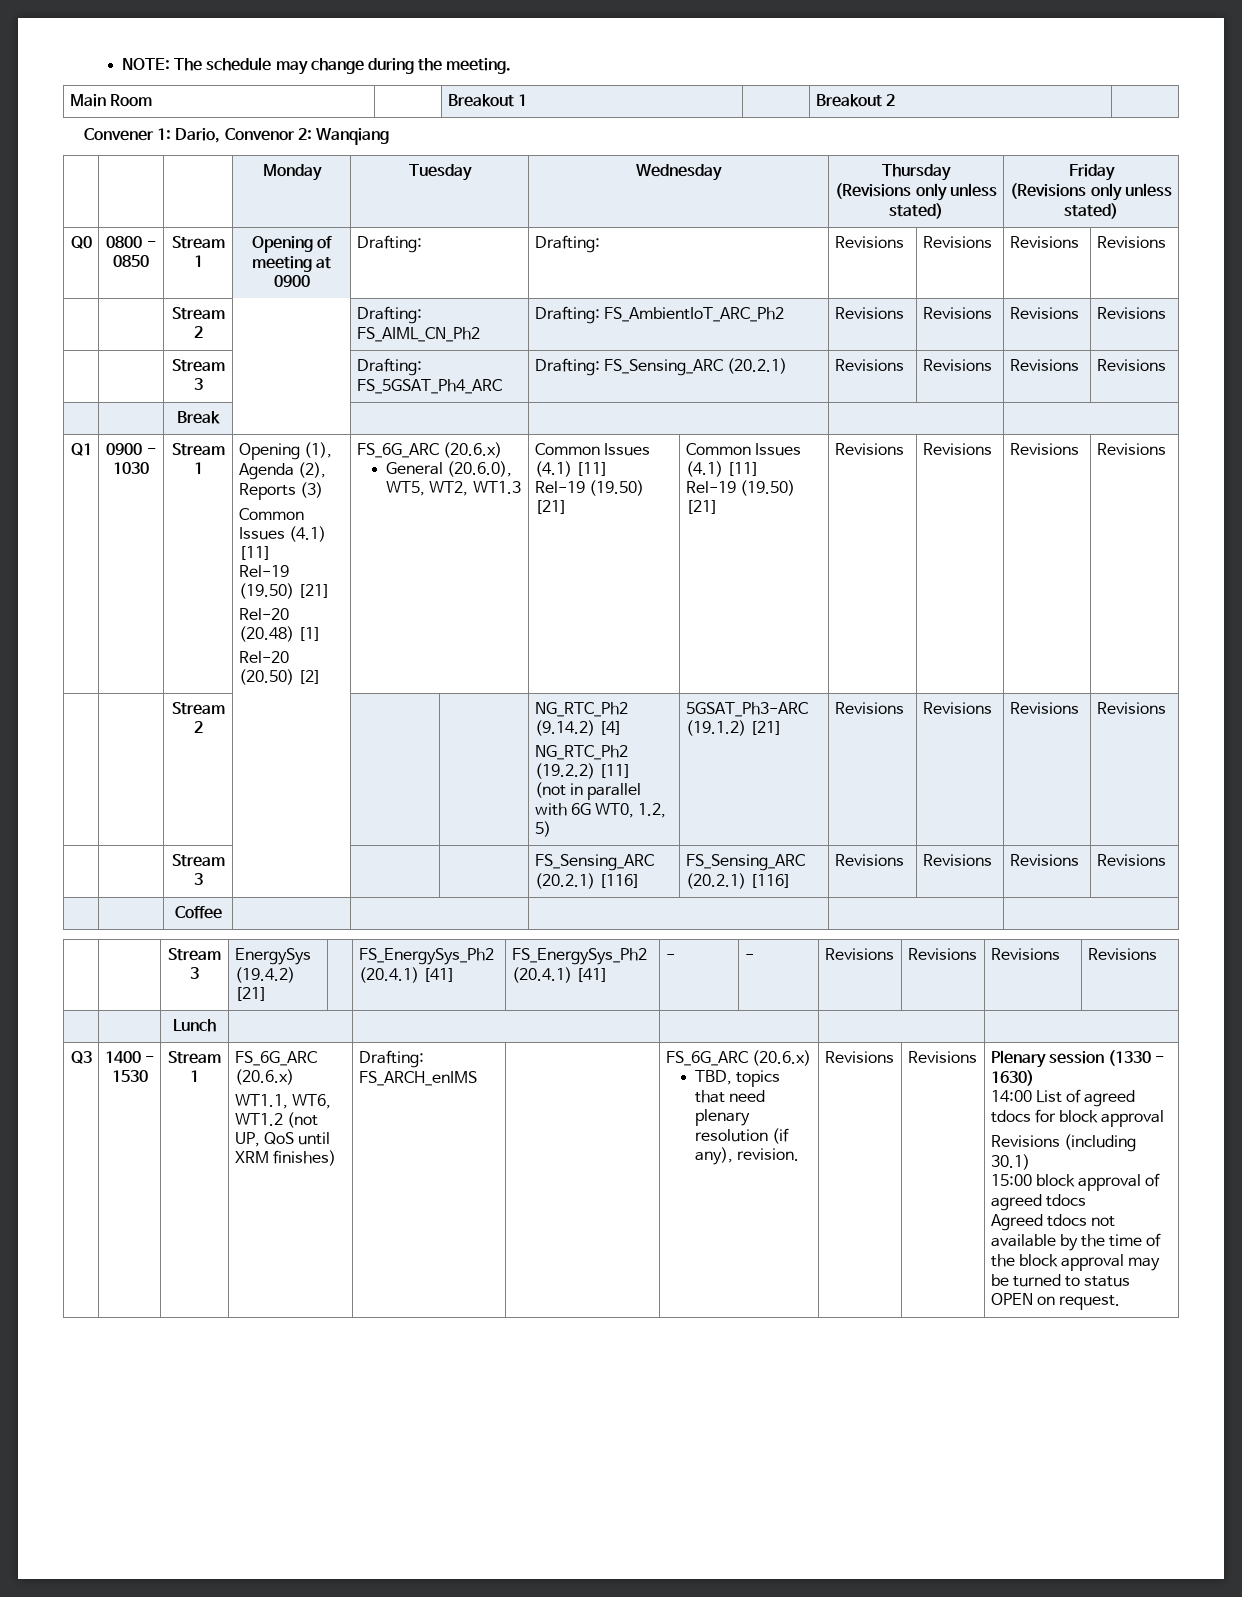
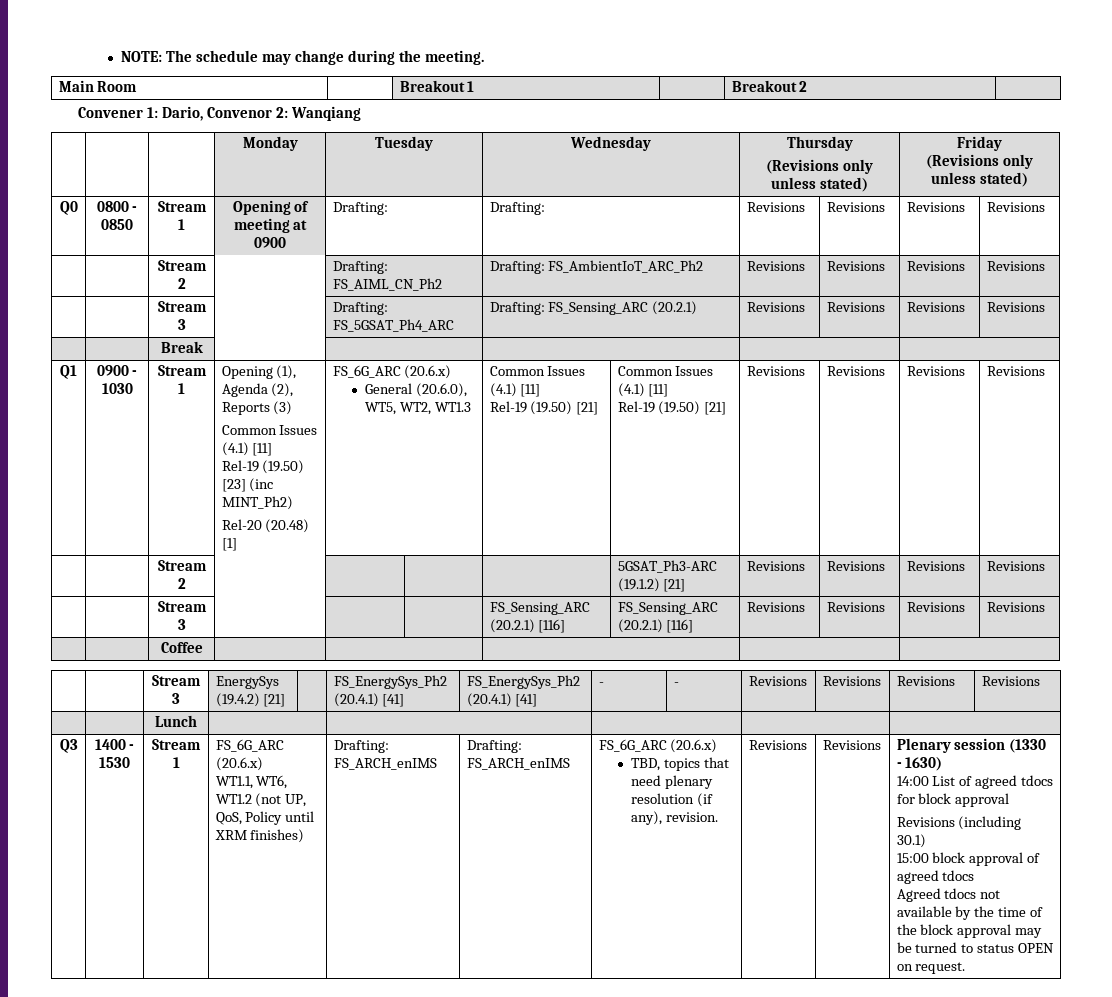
  Opening (1), Agenda (2), Reports (3)
  Common Issues (4.1) [11]
- Rel-19 (19.50) [21]
+ Rel-19 (19.50) [23] (inc MINT_Ph2)
- Rel-20 (20.50) [2]
- | | Stream 2 | | | | NG_RTC_Ph2 (9.14.2) [4]
- NG_RTC_Ph2 (19.2.2) [11]
- (not in parallel with 6G WT0, 1.2, 5) | 5GSAT_Ph3-ARC (19.1.2) [21] | Revisions | Revisions | Revisions | Revisions
+ | | Stream 2 | | | | | 5GSAT_Ph3-ARC (19.1.2) [21] | Revisions | Revisions | Revisions | Revisions
- WT1.1, WT6, WT1.2 (not UP, QoS until XRM finishes)
+ WT1.1, WT6, WT1.2 (not UP, QoS, Policy until XRM finishes)
- Drafting: FS_ARCH_enIMS
+ Drafting: FS_ARCH_enIMS | Drafting: FS_ARCH_enIMS

